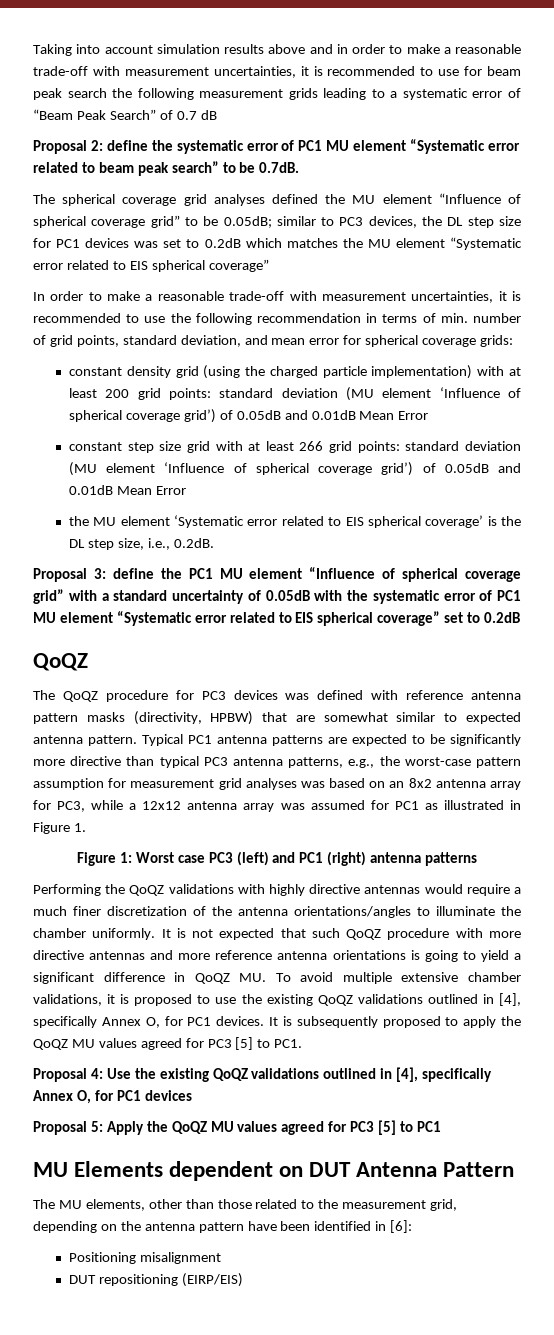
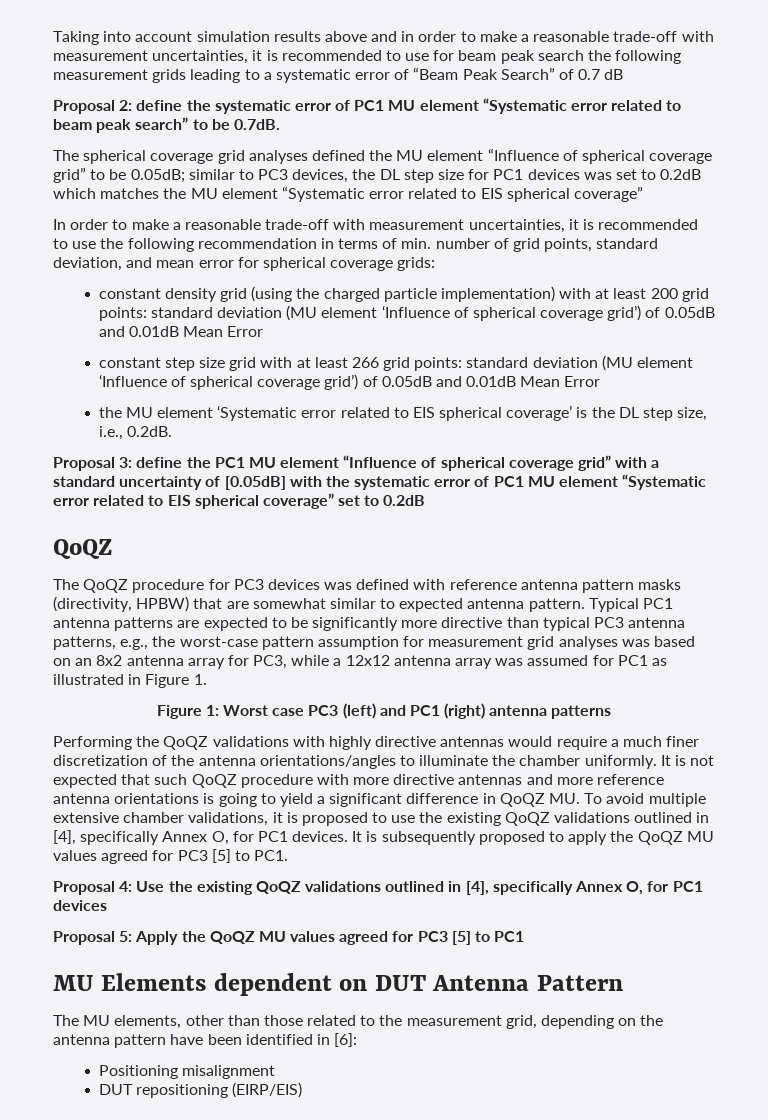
- Proposal 3: define the PC1 MU element “Influence of spherical coverage grid” with a standard uncertainty of 0.05dB with the systematic error of PC1 MU element “Systematic error related to EIS spherical coverage” set to 0.2dB
+ Proposal 3: define the PC1 MU element “Influence of spherical coverage grid” with a standard uncertainty of [0.05dB] with the systematic error of PC1 MU element “Systematic error related to EIS spherical coverage” set to 0.2dB

